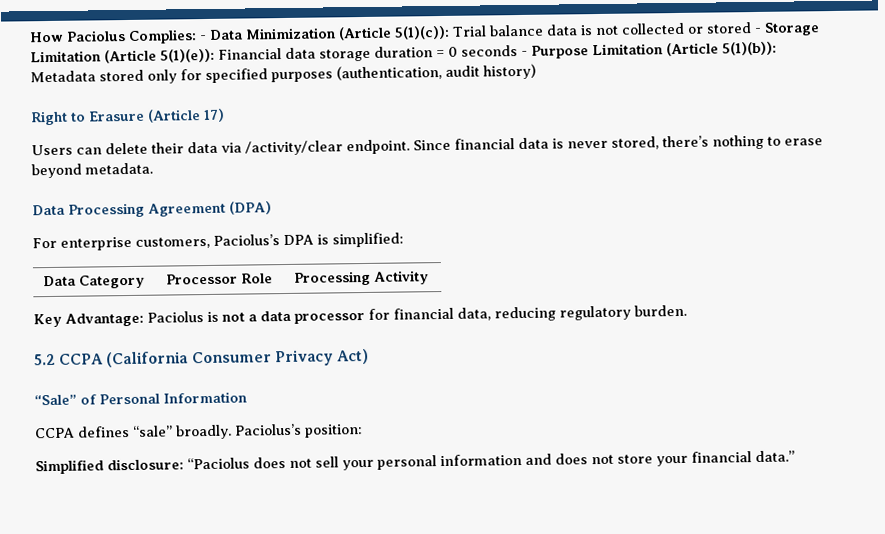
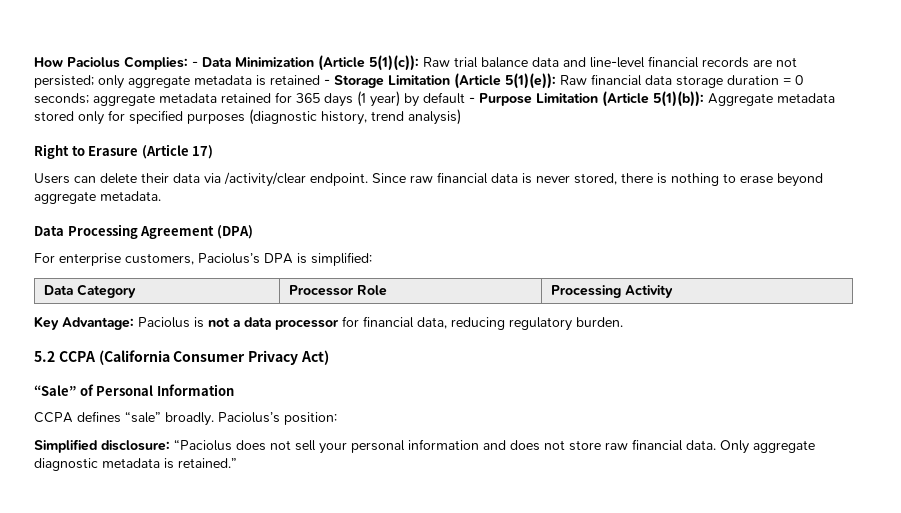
- How Paciolus Complies: - Data Minimization (Article 5(1)(c)): Trial balance data is not collected or stored - Storage Limitation (Article 5(1)(e)): Financial data storage duration = 0 seconds - Purpose Limitation (Article 5(1)(b)): Metadata stored only for specified purposes (authentication, audit history)
+ How Paciolus Complies: - Data Minimization (Article 5(1)(c)): Raw trial balance data and line-level financial records are not persisted; only aggregate metadata is retained - Storage Limitation (Article 5(1)(e)): Raw financial data storage duration = 0 seconds; aggregate metadata retained for 365 days (1 year) by default - Purpose Limitation (Article 5(1)(b)): Aggregate metadata stored only for specified purposes (diagnostic history, trend analysis)
- Since financial data is never stored, there’s nothing to erase beyond metadata.
+ Since raw financial data is never stored, there is nothing to erase beyond aggregate metadata.
- Simplified disclosure: “Paciolus does not sell your personal information and does not store your financial data.”
+ Simplified disclosure: “Paciolus does not sell your personal information and does not store raw financial data. Only aggregate diagnostic metadata is retained.”

